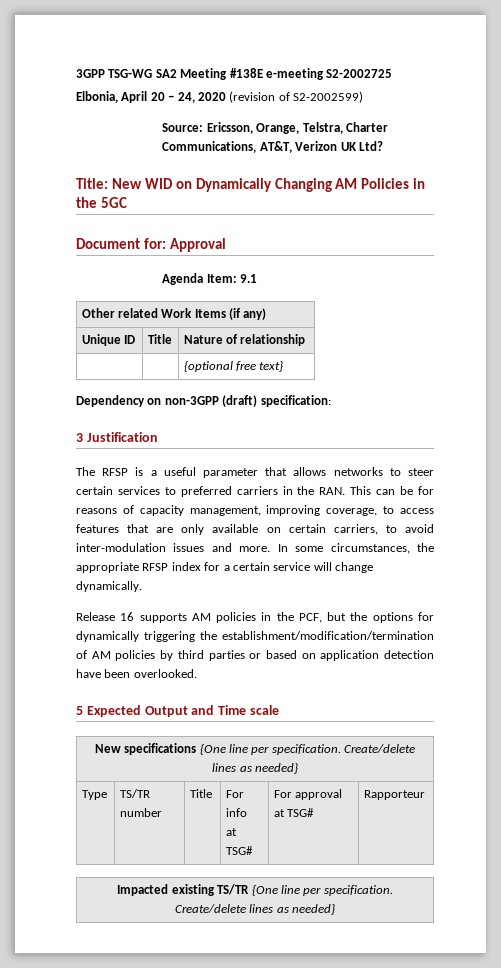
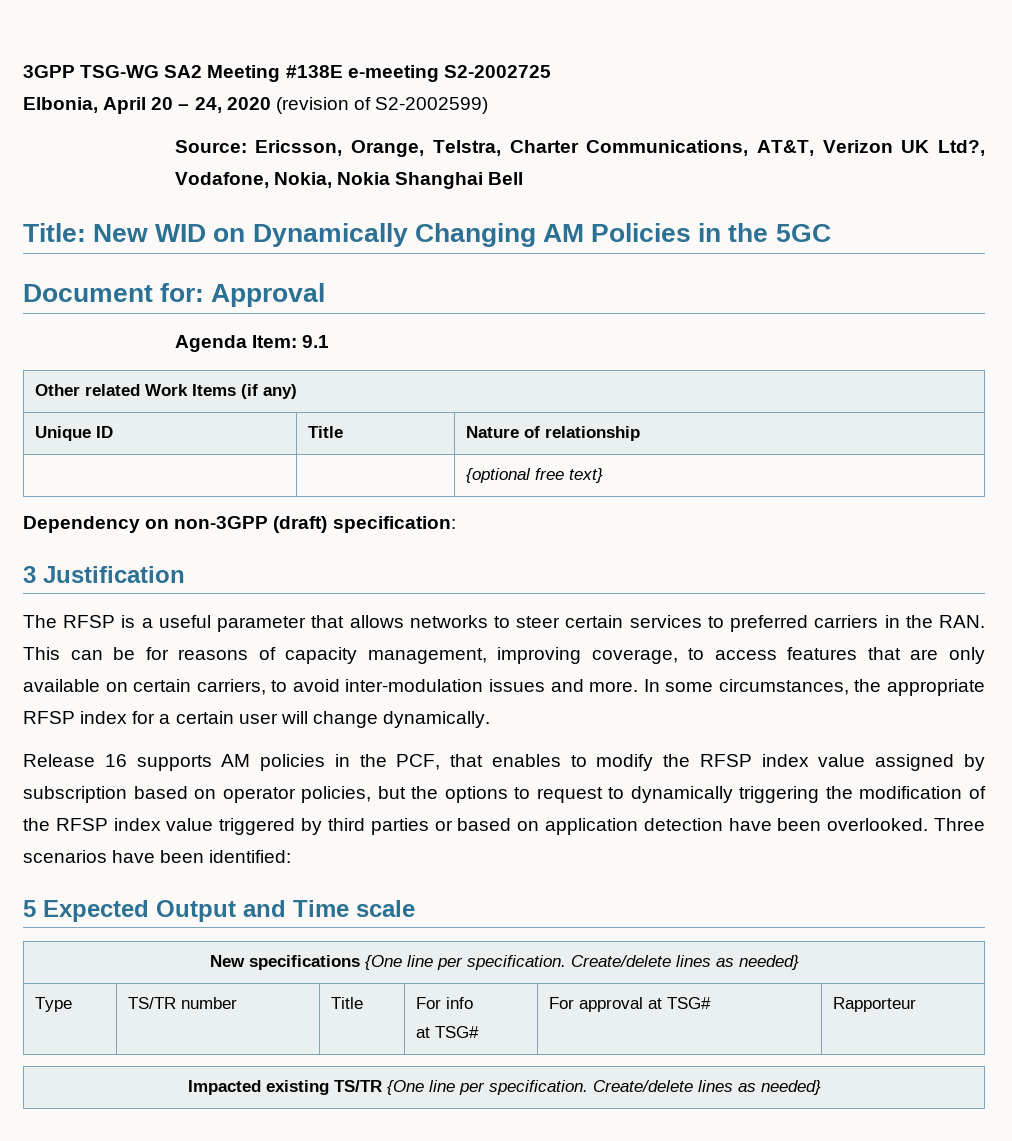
- Source: Ericsson, Orange, Telstra, Charter Communications, AT&T, Verizon UK Ltd?
+ Source: Ericsson, Orange, Telstra, Charter Communications, AT&T, Verizon UK Ltd?, Vodafone, Nokia, Nokia Shanghai Bell
- In some circumstances, the appropriate RFSP index for a certain service will change dynamically.
+ In some circumstances, the appropriate RFSP index for a certain user will change dynamically.
- Release 16 supports AM policies in the PCF, but the options for dynamically triggering the establishment/modification/termination of AM policies by third parties or based on application detection have been overlooked.
+ Release 16 supports AM policies in the PCF, that enables to modify the RFSP index value assigned by subscription based on operator policies, but the options to request to dynamically triggering the modification of the RFSP index value triggered by third parties or based on application detection have been overlooked. Three scenarios have been identified:

